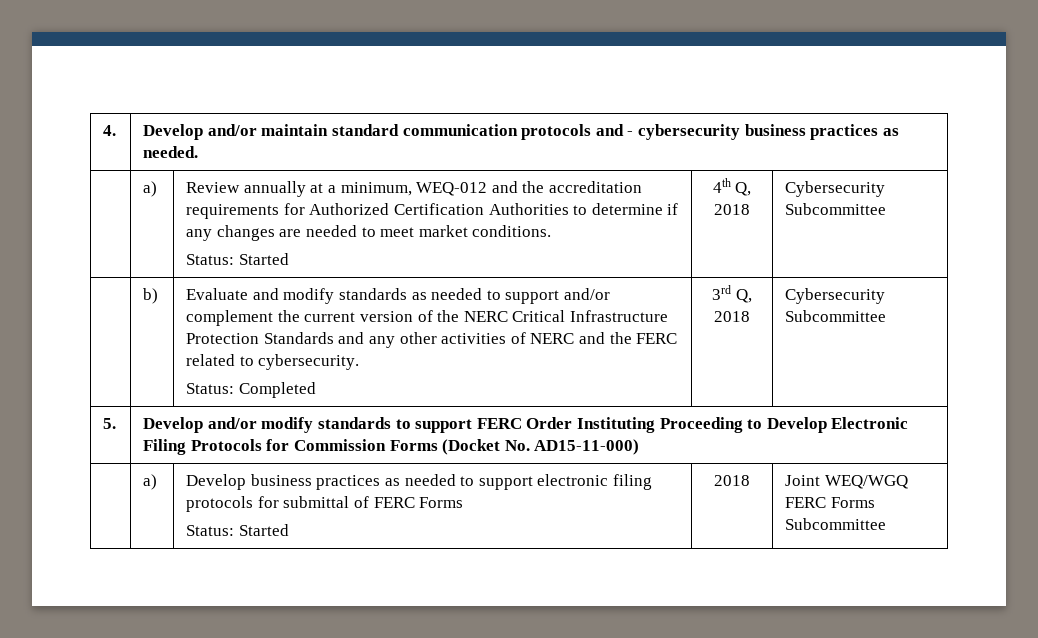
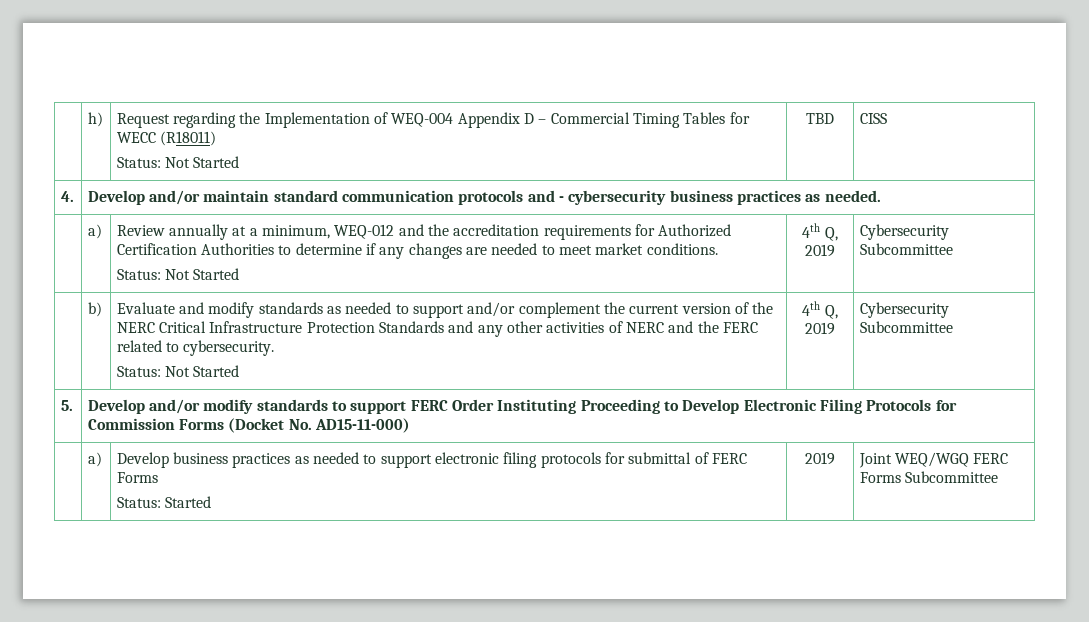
+ | h) | Request regarding the Implementation of WEQ-004 Appendix D – Commercial Timing Tables for WECC (R18011)
+ Status: Not Started | TBD | CISS
  | a) | Review annually at a minimum, WEQ-012 and the accreditation requirements for Authorized Certification Authorities to determine if any changes are needed to meet market conditions.
- Status: Started | 4th Q, 2018 | Cybersecurity Subcommittee
+ Status: Not Started | 4th Q, 2019 | Cybersecurity Subcommittee
  Evaluate and modify standards as needed to support and/or complement the current version of the NERC Critical Infrastructure Protection Standards and any other activities of NERC and the FERC related to cybersecurity.
- Status: Completed | 3rd Q, 2018
+ Status: Not Started | 4th Q, 2019
  | a) | Develop business practices as needed to support electronic filing protocols for submittal of FERC Forms
- Status: Started | 2018 | Joint WEQ/WGQ FERC Forms Subcommittee
+ Status: Started | 2019 | Joint WEQ/WGQ FERC Forms Subcommittee

